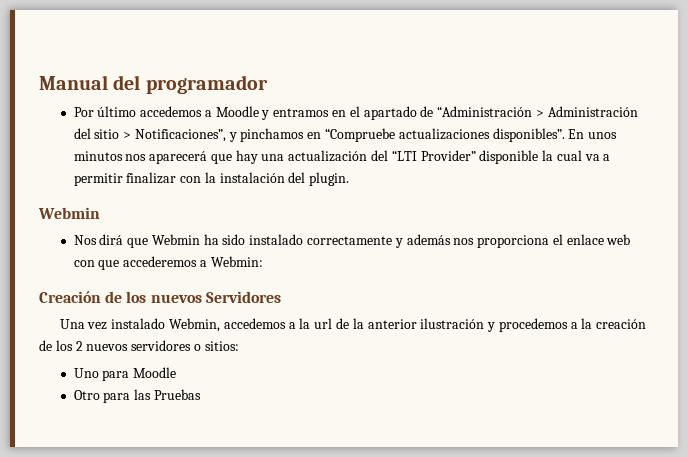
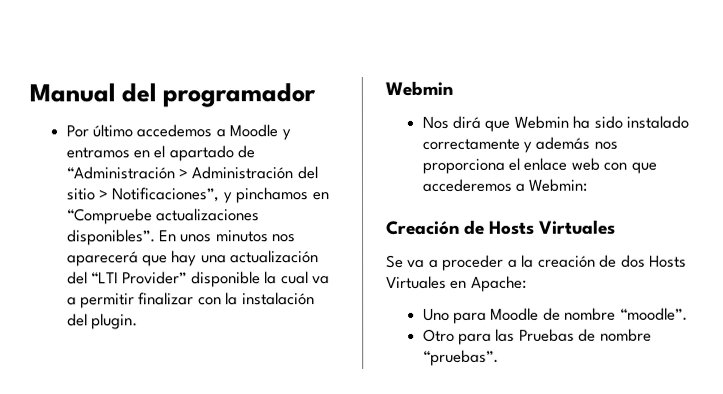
- Creación de los nuevos Servidores
- Una vez instalado Webmin, accedemos a la url de la anterior ilustración y procedemos a la creación de los 2 nuevos servidores o sitios:
+ Creación de Hosts Virtuales
+ Se va a proceder a la creación de dos Hosts Virtuales en Apache:
- Uno para Moodle
+ Uno para Moodle de nombre “moodle”.
- Otro para las Pruebas
+ Otro para las Pruebas de nombre “pruebas”.

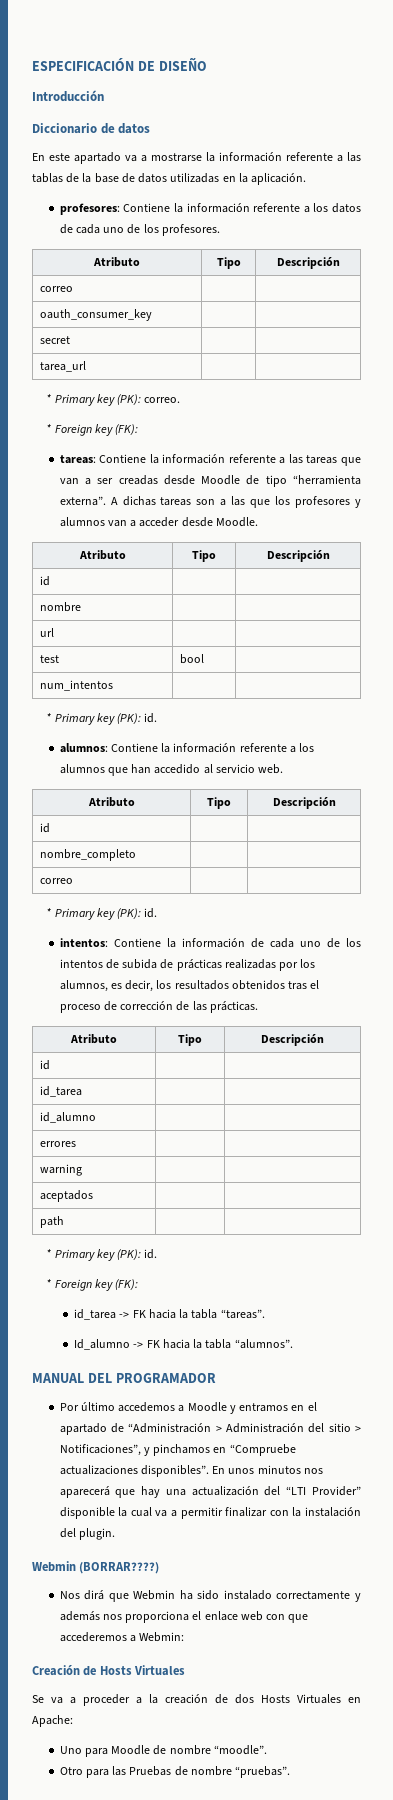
- Manual del programador
+ ESPECIFICACIÓN DE DISEÑO
+ Introducción
+ Diccionario de datos
+ En este apartado va a mostrarse la información referente a las tablas de la base de datos utilizadas en la aplicación.
+ profesores: Contiene la información referente a los datos de cada uno de los profesores.
+ Atributo | Tipo | Descripción
+ correo | |
+ oauth_consumer_key | |
+ secret | |
+ tarea_url | |
+ * Primary key (PK): correo.
+ * Foreign key (FK):
+ tareas: Contiene la información referente a las tareas que van a ser creadas desde Moodle de tipo “herramienta externa”. A dichas tareas son a las que los profesores y alumnos van a acceder desde Moodle.
+ Atributo | Tipo | Descripción
+ id | |
+ nombre | |
+ url | |
+ test | bool |
+ num_intentos | |
+ * Primary key (PK): id.
+ alumnos: Contiene la información referente a los alumnos que han accedido al servicio web.
+ Atributo | Tipo | Descripción
+ id | |
+ nombre_completo | |
+ correo | |
+ * Primary key (PK): id.
+ intentos: Contiene la información de cada uno de los intentos de subida de prácticas realizadas por los alumnos, es decir, los resultados obtenidos tras el proceso de corrección de las prácticas.
+ Atributo | Tipo | Descripción
+ id | |
+ id_tarea | |
+ id_alumno | |
+ errores | |
+ warning | |
+ aceptados | |
+ path | |
+ * Primary key (PK): id.
+ * Foreign key (FK):
+ id_tarea -> FK hacia la tabla “tareas”.
+ Id_alumno -> FK hacia la tabla “alumnos”.
+ MANUAL DEL PROGRAMADOR
  En unos minutos nos aparecerá que hay una actualización del “LTI Provider” disponible la cual va a permitir finalizar con la instalación del plugin.
- Webmin
+ Webmin (BORRAR????)

